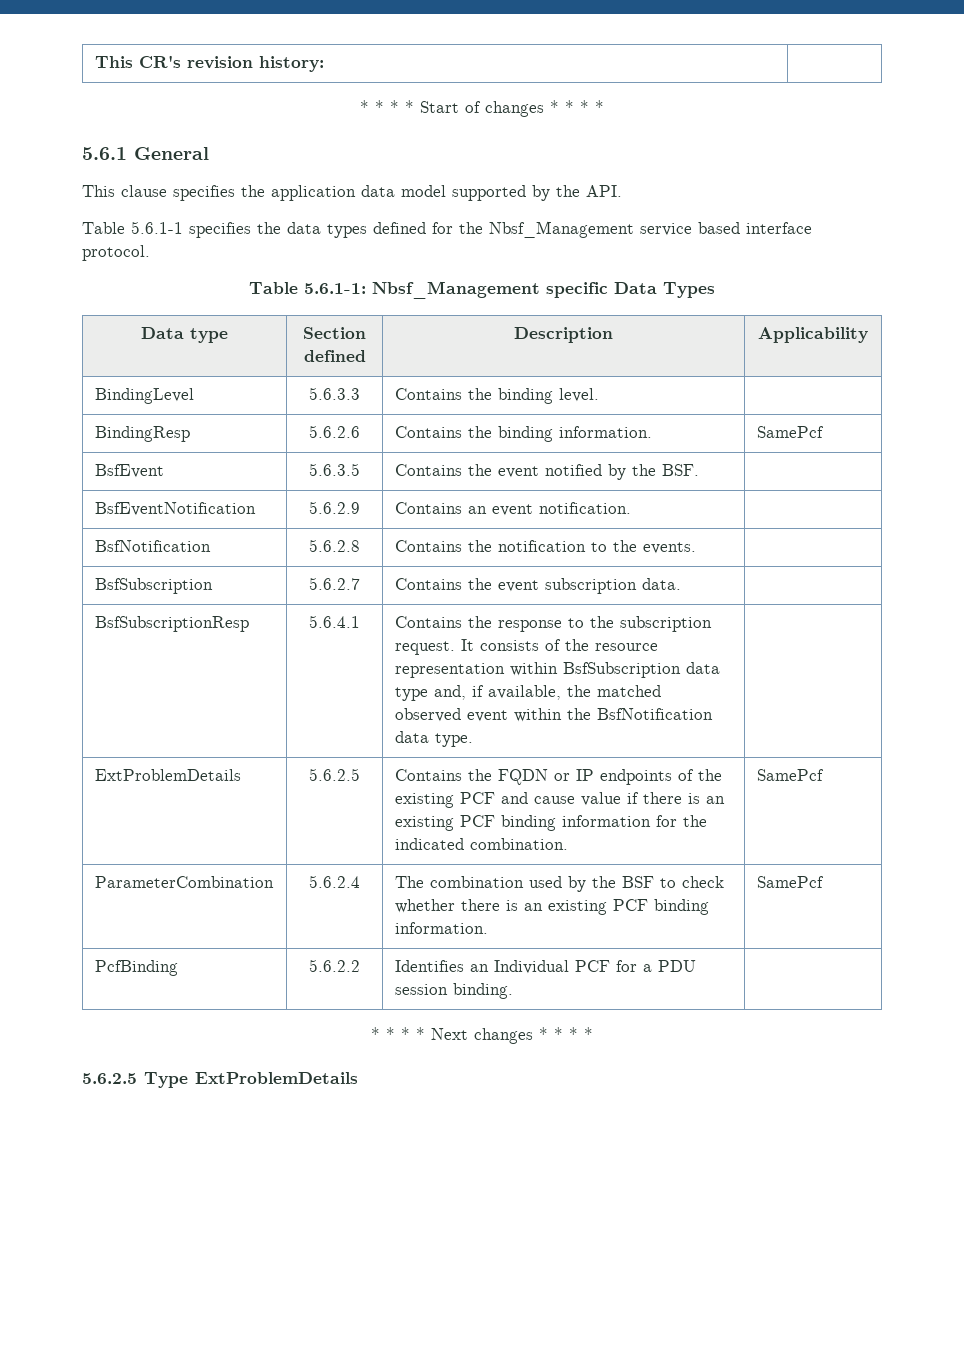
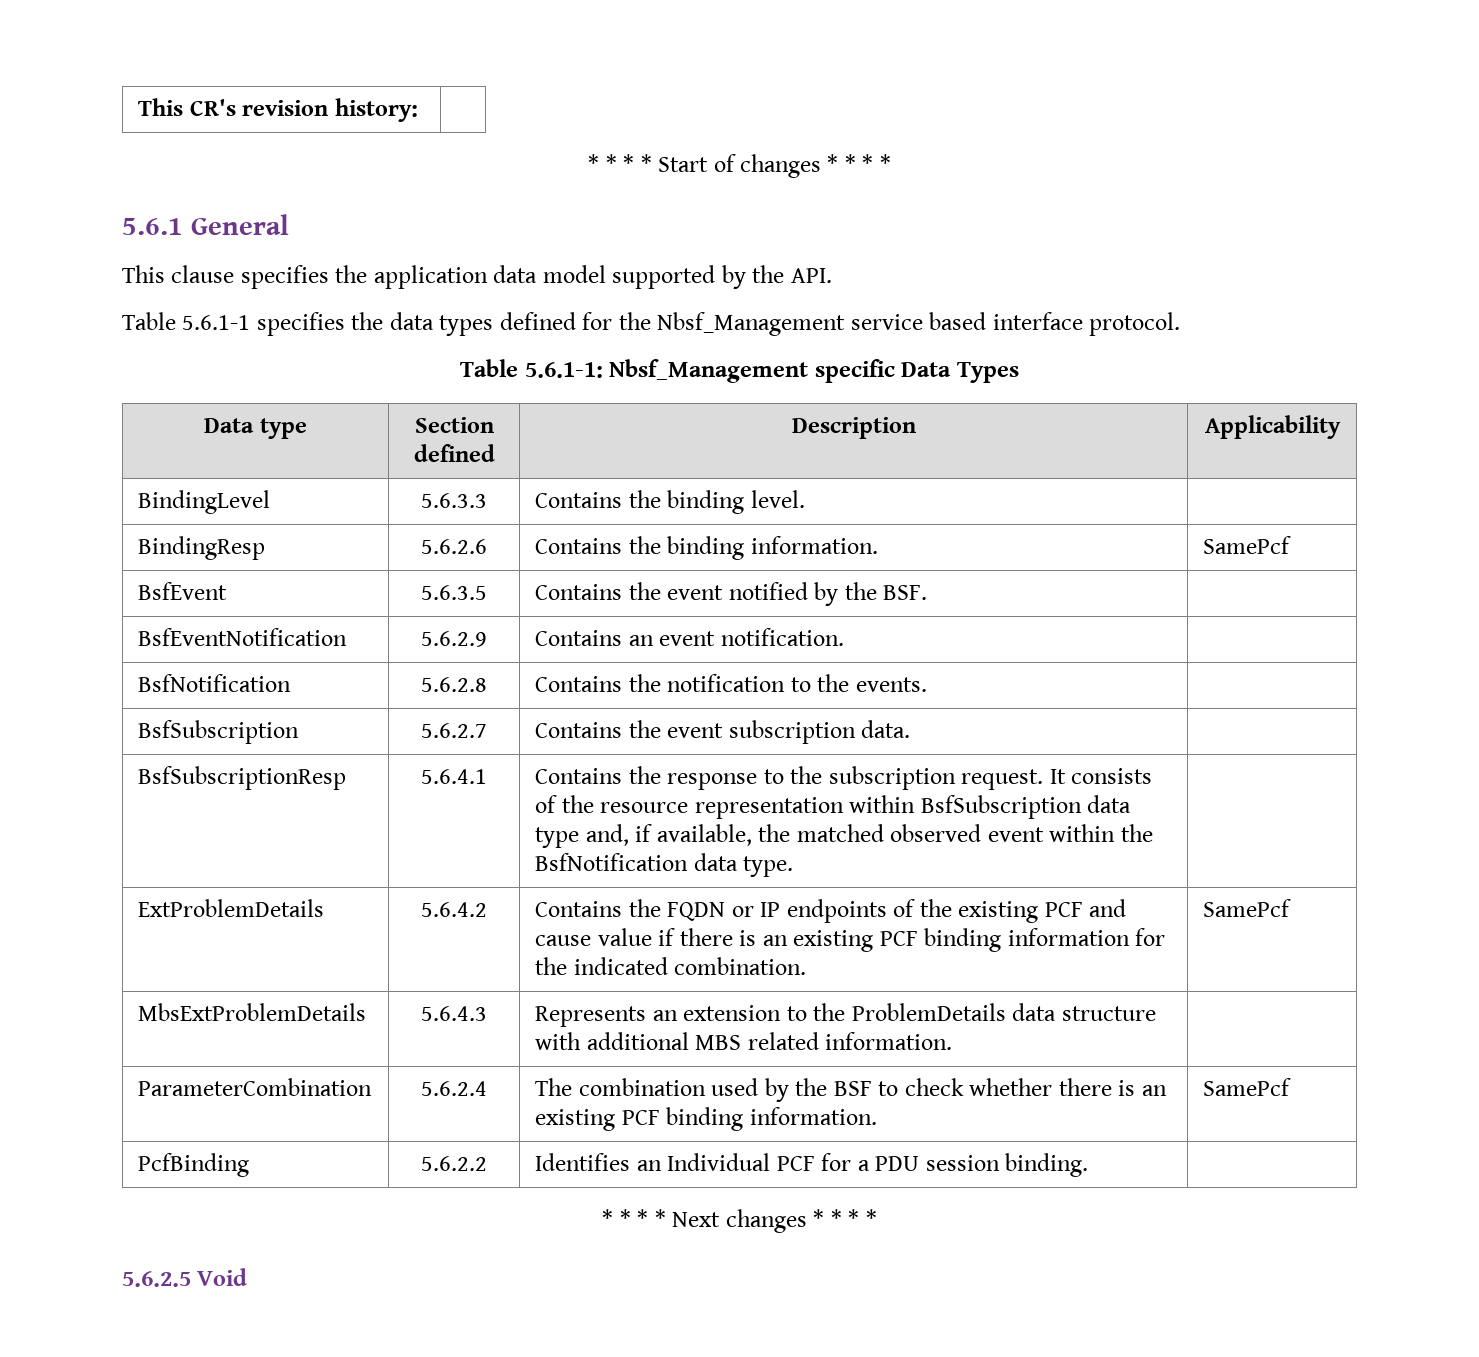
- ExtProblemDetails | 5.6.2.5 | Contains the FQDN or IP endpoints of the existing PCF and cause value if there is an existing PCF binding information for the indicated combination. | SamePcf
+ ExtProblemDetails | 5.6.4.2 | Contains the FQDN or IP endpoints of the existing PCF and cause value if there is an existing PCF binding information for the indicated combination. | SamePcf
+ MbsExtProblemDetails | 5.6.4.3 | Represents an extension to the ProblemDetails data structure with additional MBS related information. |
- 5.6.2.5 Type ExtProblemDetails
+ 5.6.2.5 Void

